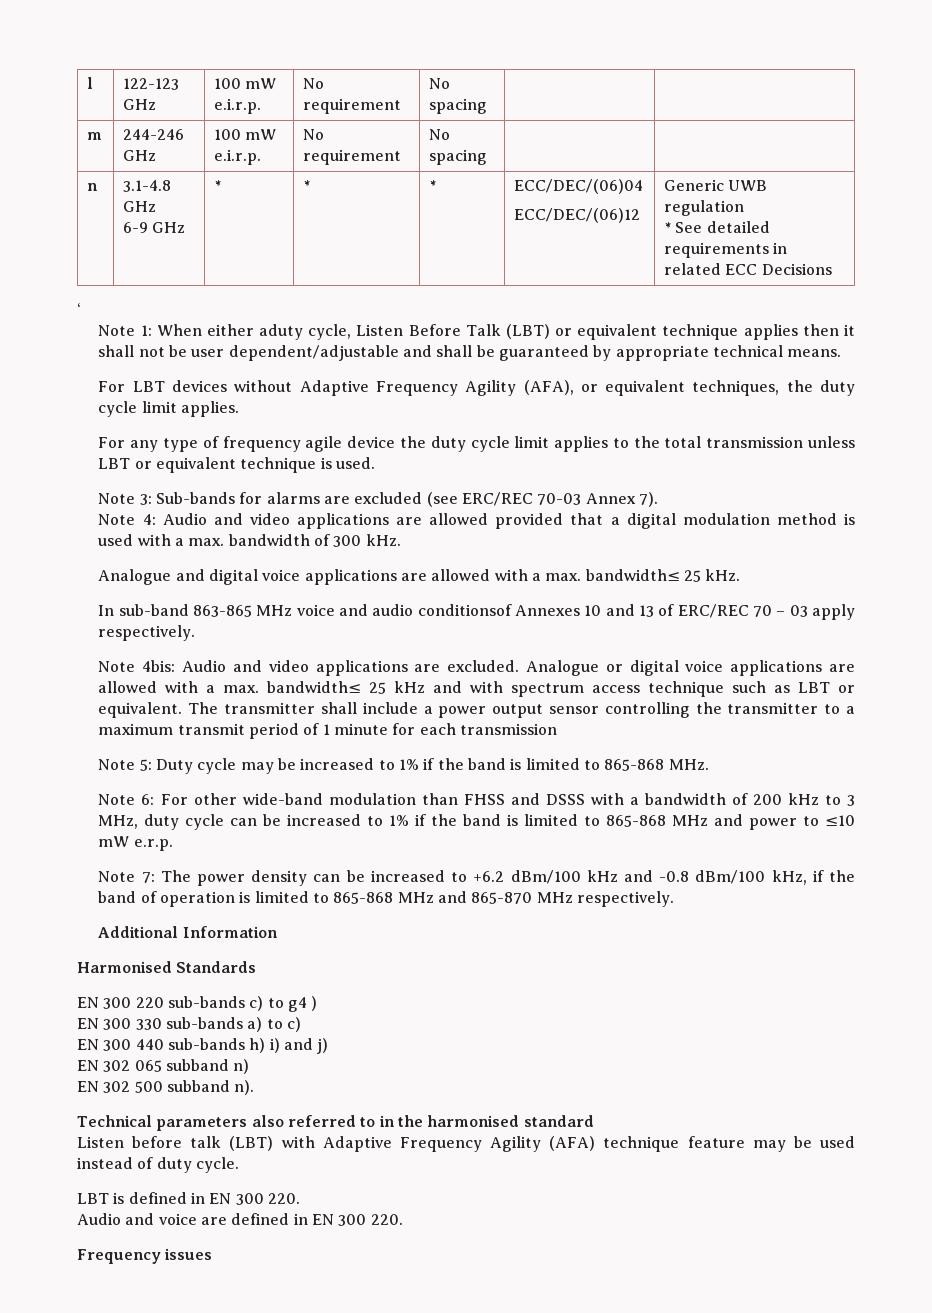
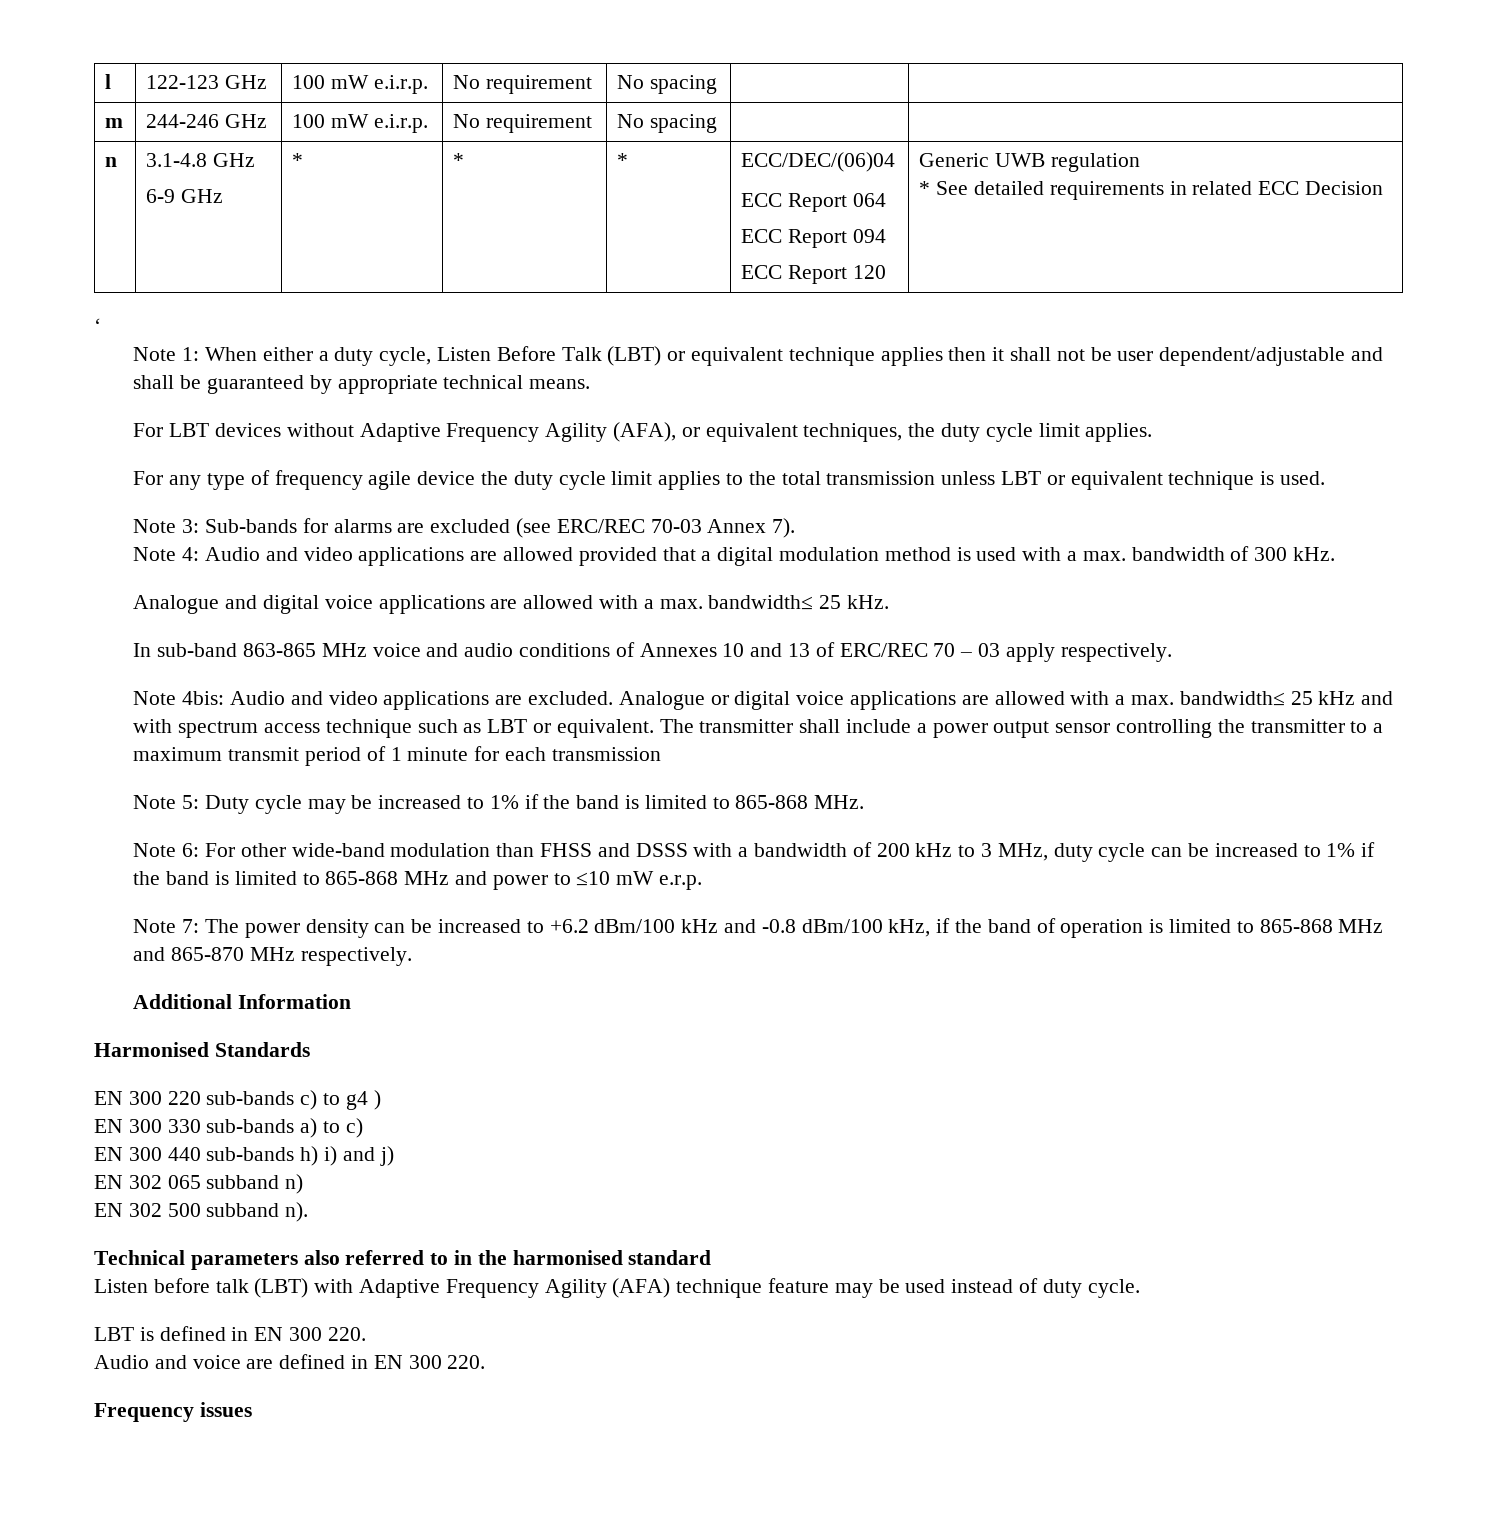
  n | 3.1-4.8 GHz
  6-9 GHz | * | * | * | ECC/DEC/(06)04
- ECC/DEC/(06)12 | Generic UWB regulation
- * See detailed requirements in related ECC Decisions
+ ECC Report 064
+ ECC Report 094
+ ECC Report 120 | Generic UWB regulation
+ * See detailed requirements in related ECC Decision
- Note 1: When either aduty cycle, Listen Before Talk (LBT) or equivalent technique applies then it shall not be user dependent/adjustable and shall be guaranteed by appropriate technical means.
+ Note 1: When either a duty cycle, Listen Before Talk (LBT) or equivalent technique applies then it shall not be user dependent/adjustable and shall be guaranteed by appropriate technical means.
- In sub-band 863-865 MHz voice and audio conditionsof Annexes 10 and 13 of ERC/REC 70 – 03 apply respectively.
+ In sub-band 863-865 MHz voice and audio conditions of Annexes 10 and 13 of ERC/REC 70 – 03 apply respectively.

